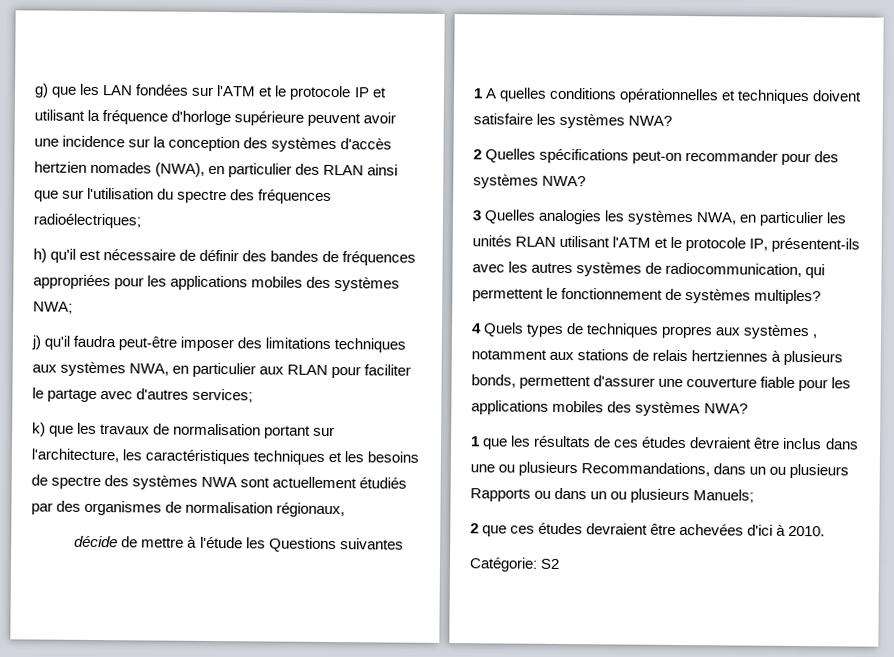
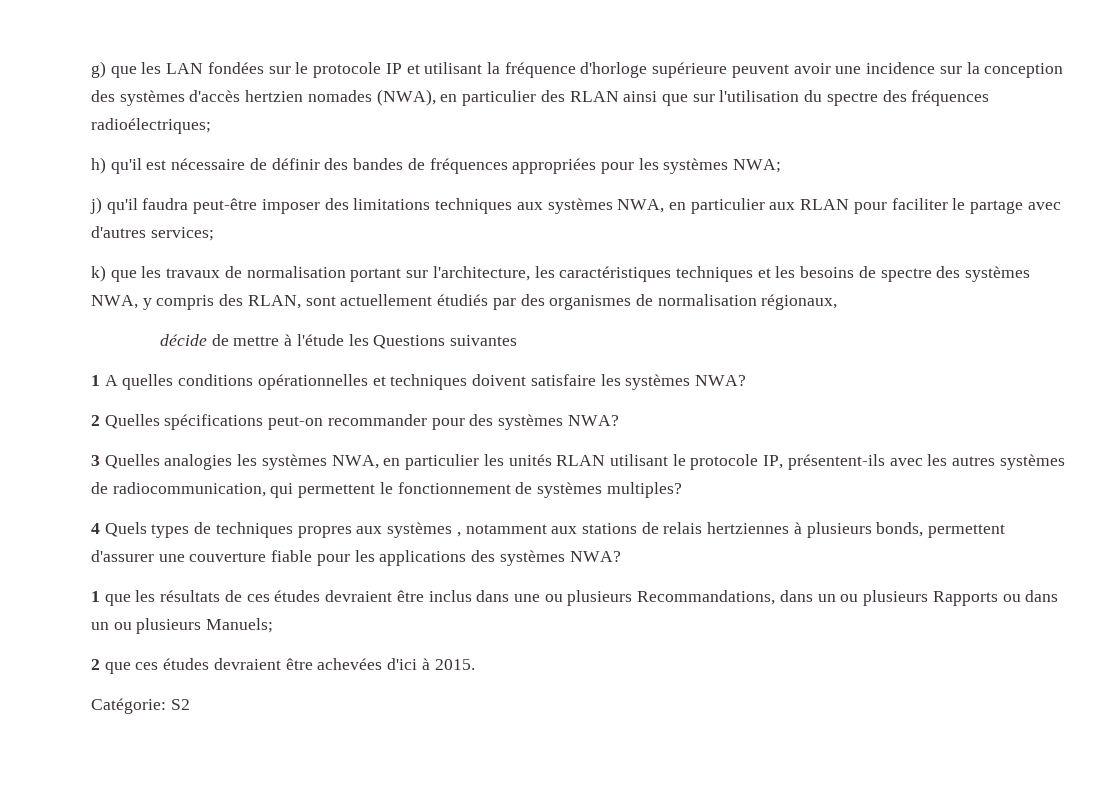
- g) que les LAN fondées sur l'ATM et le protocole IP et utilisant la fréquence d'horloge supérieure peuvent avoir une incidence sur la conception des systèmes d'accès hertzien nomades (NWA), en particulier des RLAN ainsi que sur l'utilisation du spectre des fréquences radioélectriques;
+ g) que les LAN fondées sur le protocole IP et utilisant la fréquence d'horloge supérieure peuvent avoir une incidence sur la conception des systèmes d'accès hertzien nomades (NWA), en particulier des RLAN ainsi que sur l'utilisation du spectre des fréquences radioélectriques;
- h) qu'il est nécessaire de définir des bandes de fréquences appropriées pour les applications mobiles des systèmes NWA;
+ h) qu'il est nécessaire de définir des bandes de fréquences appropriées pour les systèmes NWA;
- k) que les travaux de normalisation portant sur l'architecture, les caractéristiques techniques et les besoins de spectre des systèmes NWA sont actuellement étudiés par des organismes de normalisation régionaux,
+ k) que les travaux de normalisation portant sur l'architecture, les caractéristiques techniques et les besoins de spectre des systèmes NWA, y compris des RLAN, sont actuellement étudiés par des organismes de normalisation régionaux,
- 3 Quelles analogies les systèmes NWA, en particulier les unités RLAN utilisant l'ATM et le protocole IP, présentent-ils avec les autres systèmes de radiocommunication, qui permettent le fonctionnement de systèmes multiples?
+ 3 Quelles analogies les systèmes NWA, en particulier les unités RLAN utilisant le protocole IP, présentent-ils avec les autres systèmes de radiocommunication, qui permettent le fonctionnement de systèmes multiples?
- 4 Quels types de techniques propres aux systèmes , notamment aux stations de relais hertziennes à plusieurs bonds, permettent d'assurer une couverture fiable pour les applications mobiles des systèmes NWA?
+ 4 Quels types de techniques propres aux systèmes , notamment aux stations de relais hertziennes à plusieurs bonds, permettent d'assurer une couverture fiable pour les applications des systèmes NWA?
- 2 que ces études devraient être achevées d'ici à 2010.
+ 2 que ces études devraient être achevées d'ici à 2015.

